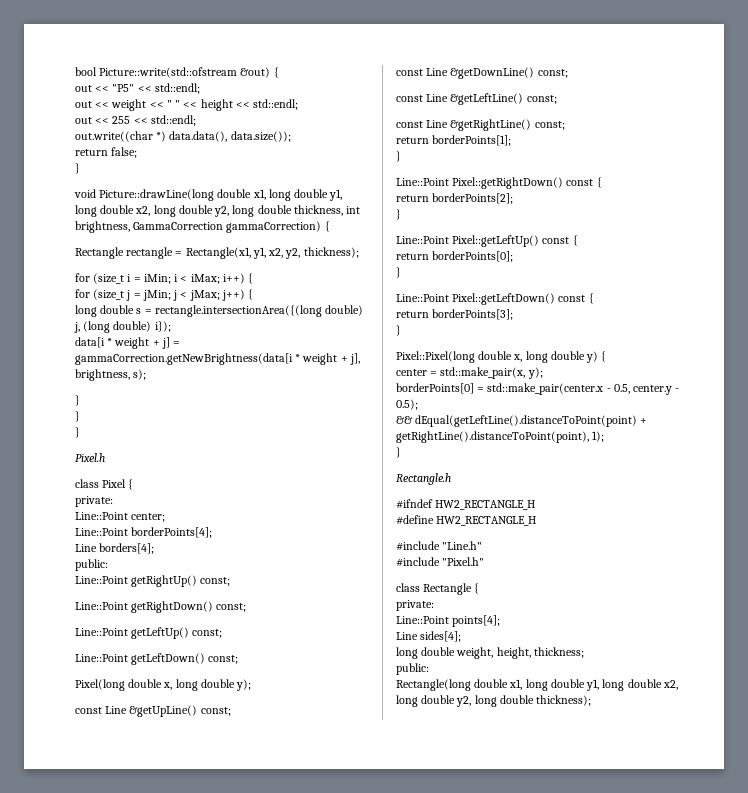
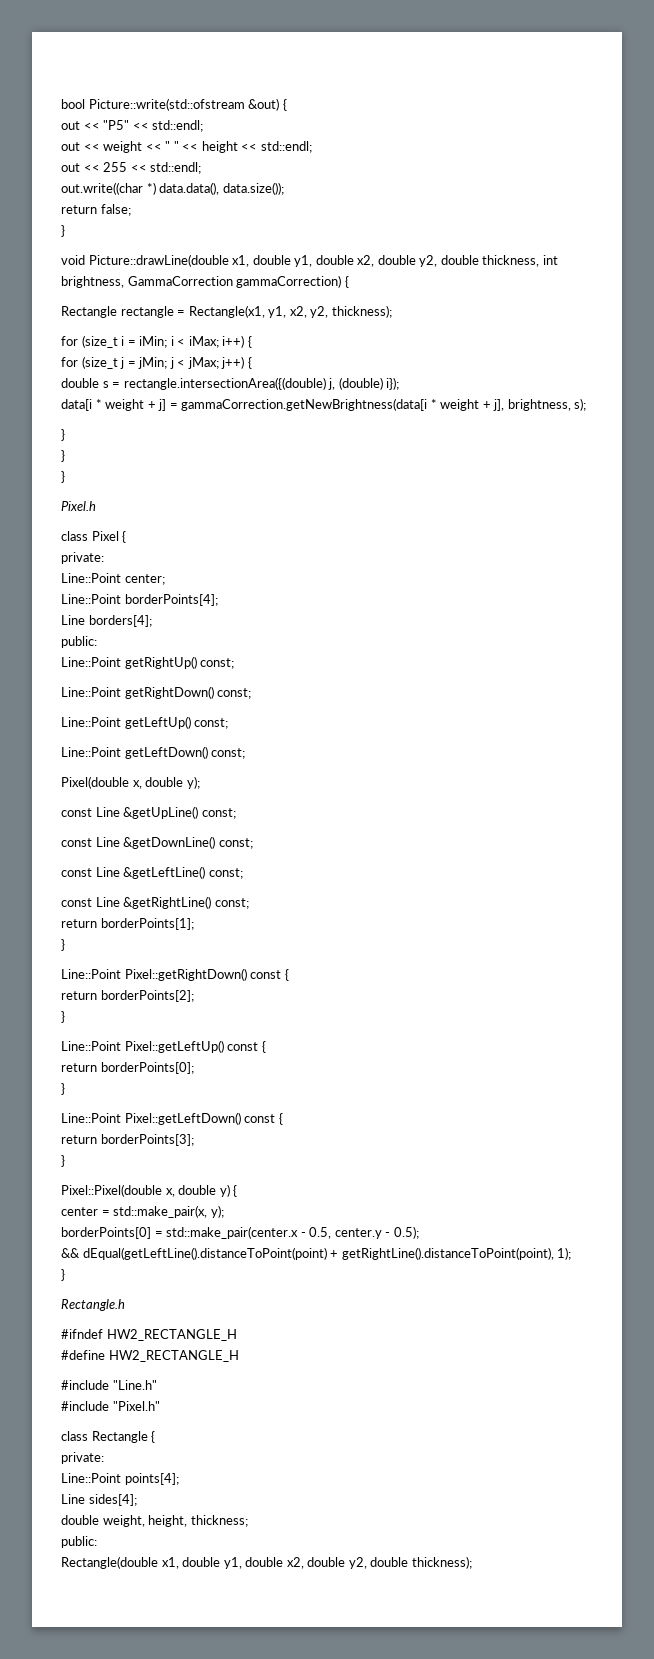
- void Picture::drawLine(long double x1, long double y1, long double x2, long double y2, long double thickness, int brightness, GammaCorrection gammaCorrection) {
+ void Picture::drawLine(double x1, double y1, double x2, double y2, double thickness, int brightness, GammaCorrection gammaCorrection) {
- long double s = rectangle.intersectionArea({(long double) j, (long double) i});
+ double s = rectangle.intersectionArea({(double) j, (double) i});
- Pixel(long double x, long double y);
+ Pixel(double x, double y);
- Pixel::Pixel(long double x, long double y) {
+ Pixel::Pixel(double x, double y) {
- long double weight, height, thickness;
+ double weight, height, thickness;
- Rectangle(long double x1, long double y1, long double x2, long double y2, long double thickness);
+ Rectangle(double x1, double y1, double x2, double y2, double thickness);

